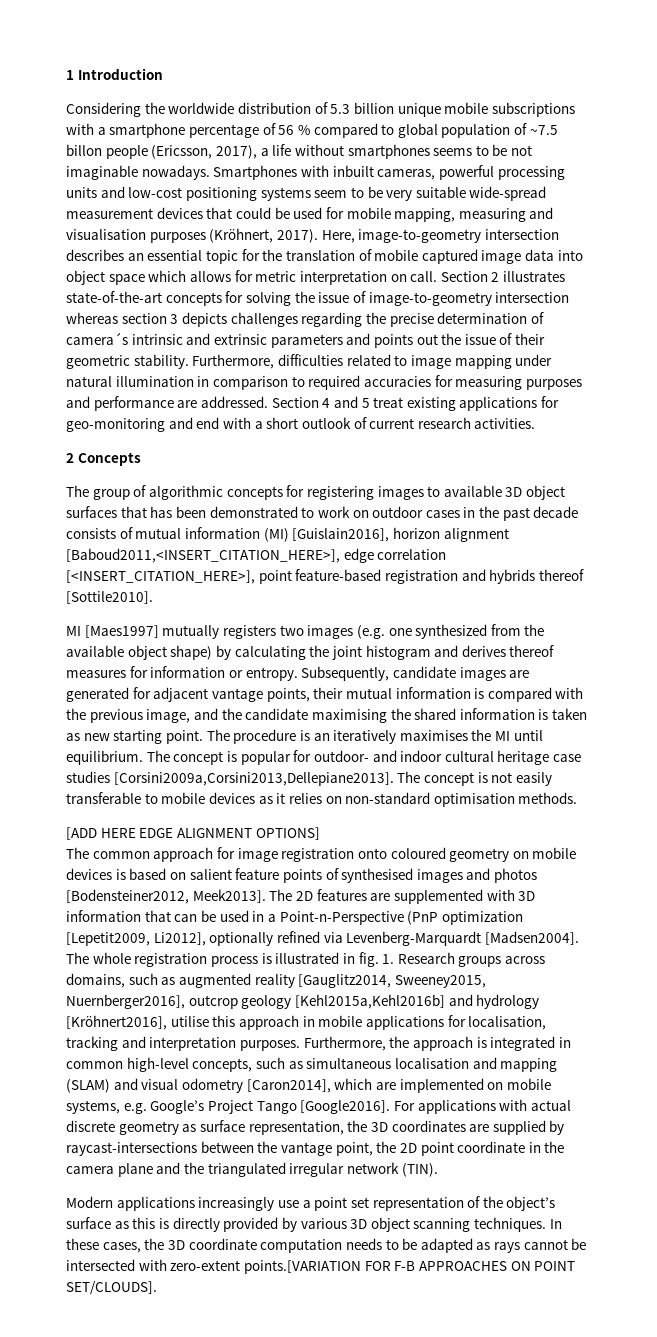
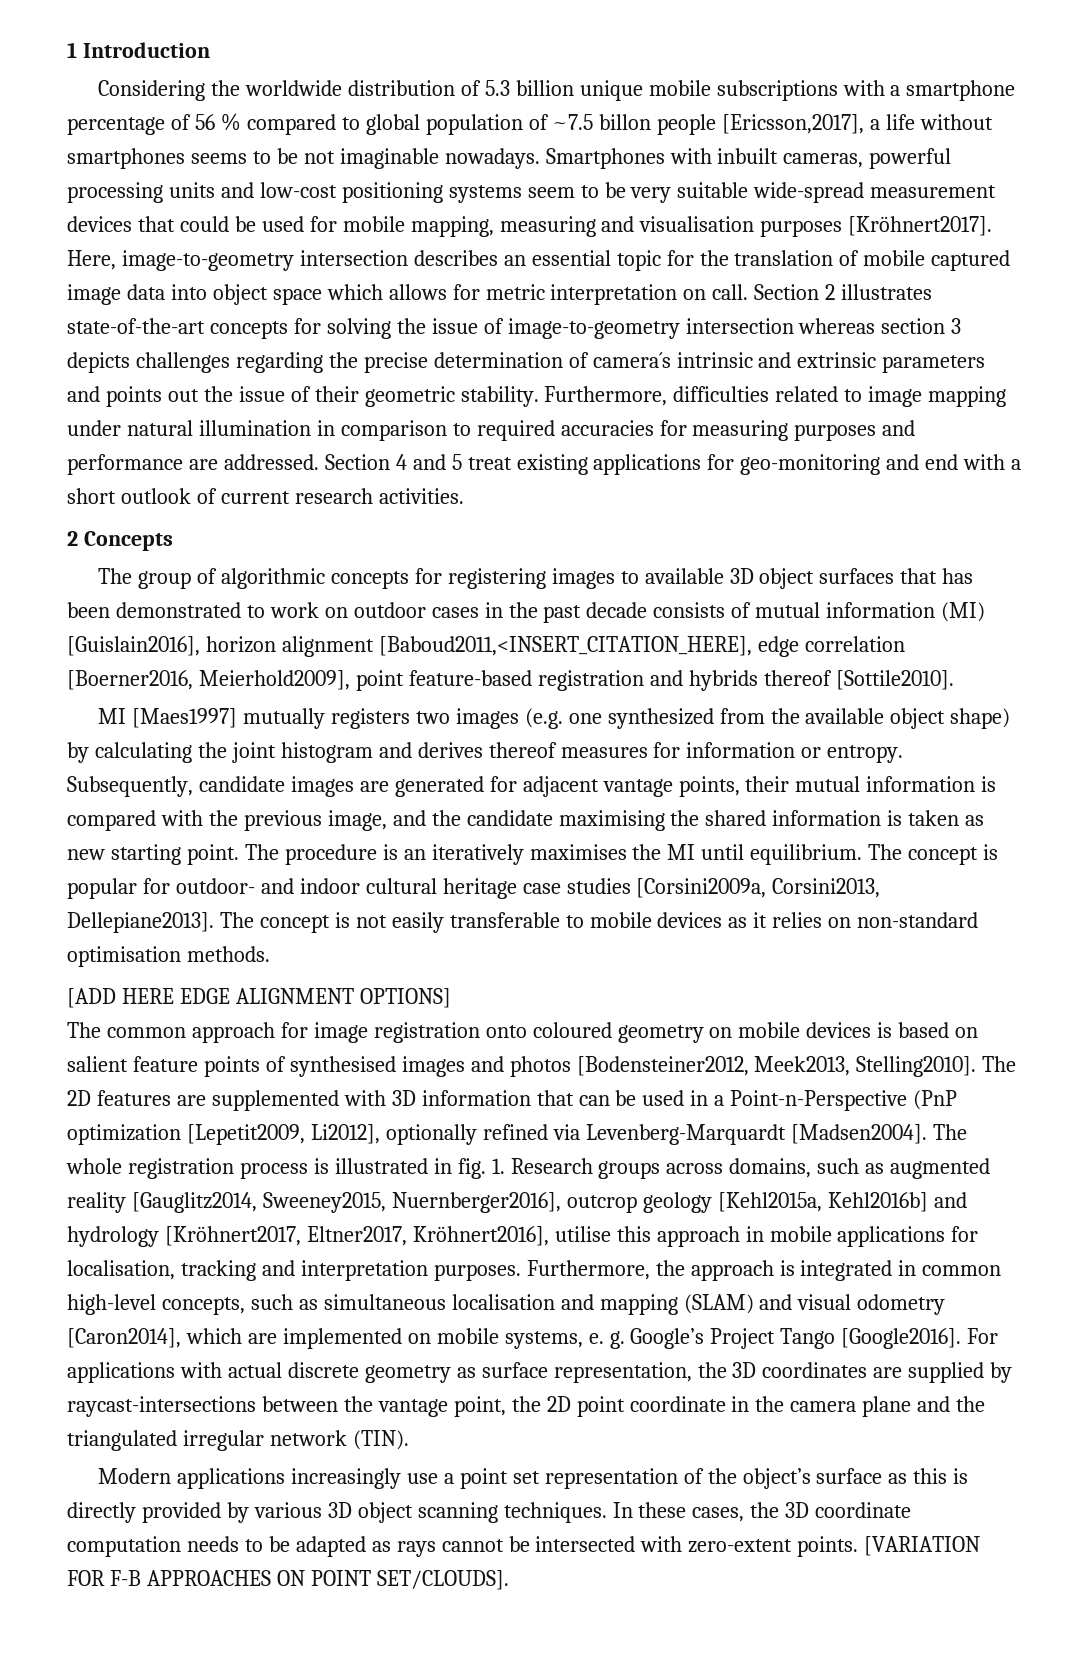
- Considering the worldwide distribution of 5.3 billion unique mobile subscriptions with a smartphone percentage of 56 % compared to global population of ~7.5 billon people (Ericsson, 2017), a life without smartphones seems to be not imaginable nowadays.
+ Considering the worldwide distribution of 5.3 billion unique mobile subscriptions with a smartphone percentage of 56 % compared to global population of ~7.5 billon people [Ericsson,2017], a life without smartphones seems to be not imaginable nowadays.
- Smartphones with inbuilt cameras, powerful processing units and low-cost positioning systems seem to be very suitable wide-spread measurement devices that could be used for mobile mapping, measuring and visualisation purposes (Kröhnert, 2017).
+ Smartphones with inbuilt cameras, powerful processing units and low-cost positioning systems seem to be very suitable wide-spread measurement devices that could be used for mobile mapping, measuring and visualisation purposes [Kröhnert2017].
- The group of algorithmic concepts for registering images to available 3D object surfaces that has been demonstrated to work on outdoor cases in the past decade consists of mutual information (MI) [Guislain2016], horizon alignment [Baboud2011,<INSERT_CITATION_HERE>], edge correlation [<INSERT_CITATION_HERE>], point feature-based registration and hybrids thereof [Sottile2010].
+ The group of algorithmic concepts for registering images to available 3D object surfaces that has been demonstrated to work on outdoor cases in the past decade consists of mutual information (MI) [Guislain2016], horizon alignment [Baboud2011,<INSERT_CITATION_HERE], edge correlation [Boerner2016, Meierhold2009], point feature-based registration and hybrids thereof [Sottile2010].
- The concept is popular for outdoor- and indoor cultural heritage case studies [Corsini2009a,Corsini2013,Dellepiane2013].
+ The concept is popular for outdoor- and indoor cultural heritage case studies [Corsini2009a, Corsini2013, Dellepiane2013].
- The common approach for image registration onto coloured geometry on mobile devices is based on salient feature points of synthesised images and photos [Bodensteiner2012, Meek2013].
+ The common approach for image registration onto coloured geometry on mobile devices is based on salient feature points of synthesised images and photos [Bodensteiner2012, Meek2013, Stelling2010].
- The whole registration process is illustrated in fig. 1. Research groups across domains, such as augmented reality [Gauglitz2014, Sweeney2015, Nuernberger2016], outcrop geology [Kehl2015a,Kehl2016b] and hydrology [Kröhnert2016], utilise this approach in mobile applications for localisation, tracking and interpretation purposes.
+ The whole registration process is illustrated in fig. 1. Research groups across domains, such as augmented reality [Gauglitz2014, Sweeney2015, Nuernberger2016], outcrop geology [Kehl2015a, Kehl2016b] and hydrology [Kröhnert2017, Eltner2017, Kröhnert2016], utilise this approach in mobile applications for localisation, tracking and interpretation purposes.
- Furthermore, the approach is integrated in common high-level concepts, such as simultaneous localisation and mapping (SLAM) and visual odometry [Caron2014], which are implemented on mobile systems, e.g. Google’s Project Tango [Google2016].
+ Furthermore, the approach is integrated in common high-level concepts, such as simultaneous localisation and mapping (SLAM) and visual odometry [Caron2014], which are implemented on mobile systems, e. g. Google’s Project Tango [Google2016].
- In these cases, the 3D coordinate computation needs to be adapted as rays cannot be intersected with zero-extent points.[VARIATION FOR F-B APPROACHES ON POINT SET/CLOUDS].
+ In these cases, the 3D coordinate computation needs to be adapted as rays cannot be intersected with zero-extent points. [VARIATION FOR F-B APPROACHES ON POINT SET/CLOUDS].

